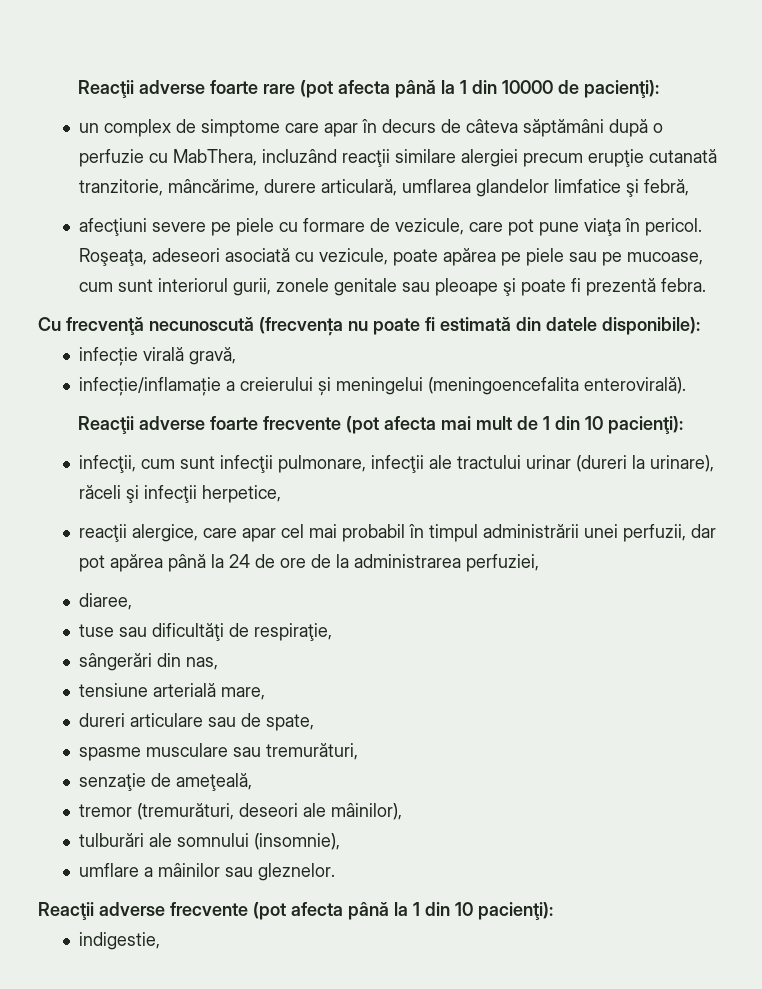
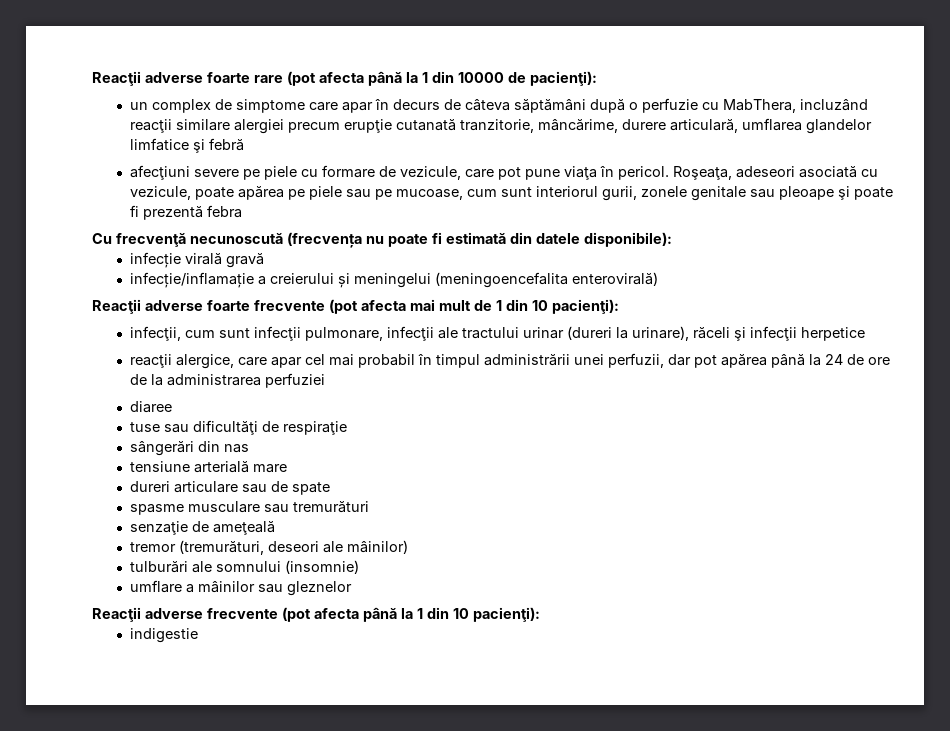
- un complex de simptome care apar în decurs de câteva săptămâni după o perfuzie cu MabThera, incluzând reacţii similare alergiei precum erupţie cutanată tranzitorie, mâncărime, durere articulară, umflarea glandelor limfatice şi febră,
+ un complex de simptome care apar în decurs de câteva săptămâni după o perfuzie cu MabThera, incluzând reacţii similare alergiei precum erupţie cutanată tranzitorie, mâncărime, durere articulară, umflarea glandelor limfatice şi febră
- Roşeaţa, adeseori asociată cu vezicule, poate apărea pe piele sau pe mucoase, cum sunt interiorul gurii, zonele genitale sau pleoape şi poate fi prezentă febra.
+ Roşeaţa, adeseori asociată cu vezicule, poate apărea pe piele sau pe mucoase, cum sunt interiorul gurii, zonele genitale sau pleoape şi poate fi prezentă febra
- infecție virală gravă,
+ infecție virală gravă
- infecție/inflamație a creierului și meningelui (meningoencefalita enterovirală).
+ infecție/inflamație a creierului și meningelui (meningoencefalita enterovirală)
- infecţii, cum sunt infecţii pulmonare, infecţii ale tractului urinar (dureri la urinare), răceli şi infecţii herpetice,
+ infecţii, cum sunt infecţii pulmonare, infecţii ale tractului urinar (dureri la urinare), răceli şi infecţii herpetice
- reacţii alergice, care apar cel mai probabil în timpul administrării unei perfuzii, dar pot apărea până la 24 de ore de la administrarea perfuziei,
- diaree,
+ reacţii alergice, care apar cel mai probabil în timpul administrării unei perfuzii, dar pot apărea până la 24 de ore de la administrarea perfuziei
+ diaree
- tuse sau dificultăţi de respiraţie,
+ tuse sau dificultăţi de respiraţie
- sângerări din nas,
+ sângerări din nas
- tensiune arterială mare,
+ tensiune arterială mare
- dureri articulare sau de spate,
+ dureri articulare sau de spate
- spasme musculare sau tremurături,
+ spasme musculare sau tremurături
- senzaţie de ameţeală,
+ senzaţie de ameţeală
- tremor (tremurături, deseori ale mâinilor),
+ tremor (tremurături, deseori ale mâinilor)
- tulburări ale somnului (insomnie),
+ tulburări ale somnului (insomnie)
- umflare a mâinilor sau gleznelor.
+ umflare a mâinilor sau gleznelor
- indigestie,
+ indigestie

